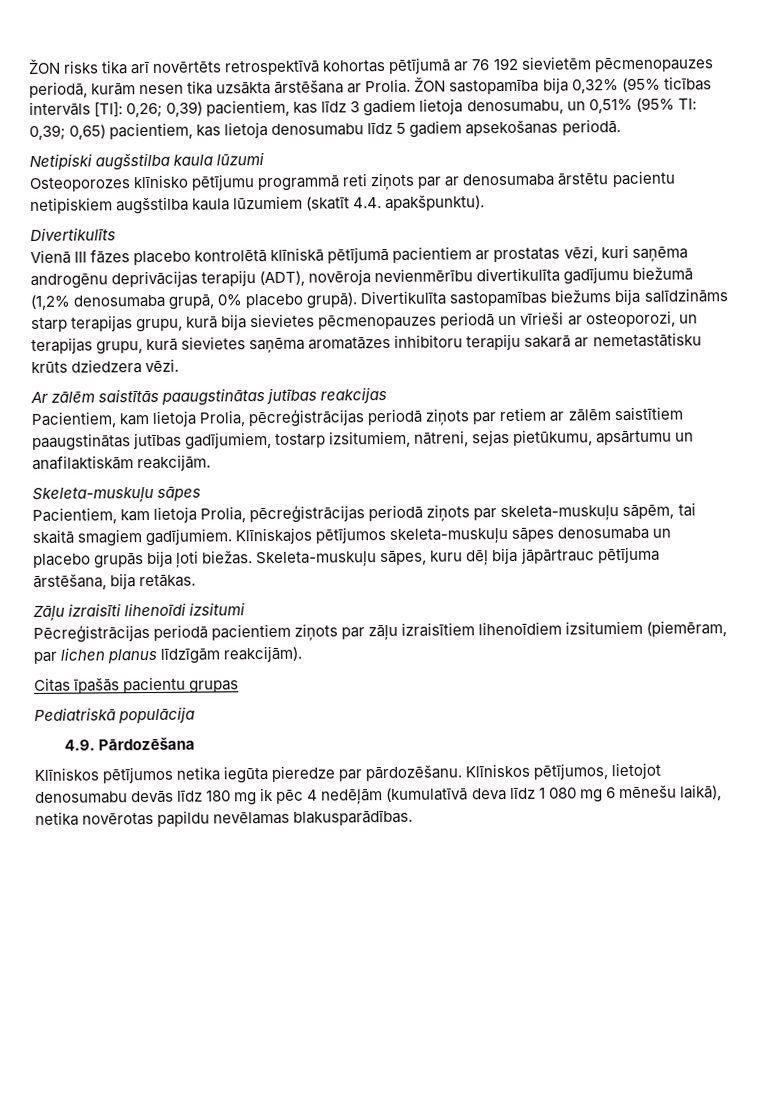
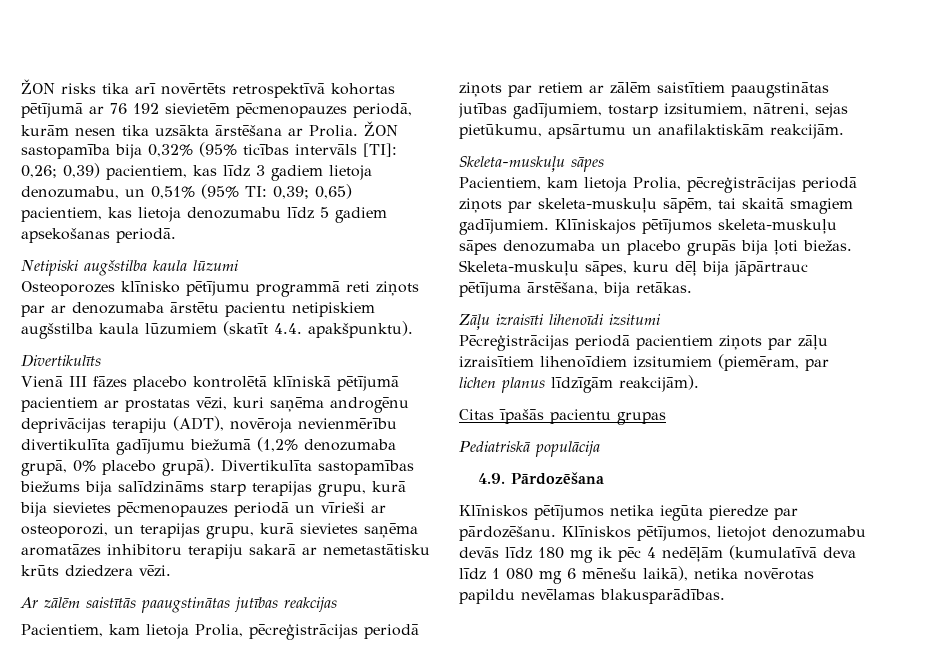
- ŽON sastopamība bija 0,32% (95% ticības intervāls [TI]: 0,26; 0,39) pacientiem, kas līdz 3 gadiem lietoja denosumabu, un 0,51% (95% TI: 0,39; 0,65) pacientiem, kas lietoja denosumabu līdz 5 gadiem apsekošanas periodā.
+ ŽON sastopamība bija 0,32% (95% ticības intervāls [TI]: 0,26; 0,39) pacientiem, kas līdz 3 gadiem lietoja denozumabu, un 0,51% (95% TI: 0,39; 0,65) pacientiem, kas lietoja denozumabu līdz 5 gadiem apsekošanas periodā.
- Osteoporozes klīnisko pētījumu programmā reti ziņots par ar denosumaba ārstētu pacientu netipiskiem augšstilba kaula lūzumiem (skatīt 4.4. apakšpunktu).
+ Osteoporozes klīnisko pētījumu programmā reti ziņots par ar denozumaba ārstētu pacientu netipiskiem augšstilba kaula lūzumiem (skatīt 4.4. apakšpunktu).
- Vienā III fāzes placebo kontrolētā klīniskā pētījumā pacientiem ar prostatas vēzi, kuri saņēma androgēnu deprivācijas terapiju (ADT), novēroja nevienmērību divertikulīta gadījumu biežumā (1,2% denosumaba grupā, 0% placebo grupā).
+ Vienā III fāzes placebo kontrolētā klīniskā pētījumā pacientiem ar prostatas vēzi, kuri saņēma androgēnu deprivācijas terapiju (ADT), novēroja nevienmērību divertikulīta gadījumu biežumā (1,2% denozumaba grupā, 0% placebo grupā).
- Klīniskajos pētījumos skeleta-muskuļu sāpes denosumaba un placebo grupās bija ļoti biežas.
+ Klīniskajos pētījumos skeleta-muskuļu sāpes denozumaba un placebo grupās bija ļoti biežas.
- Klīniskos pētījumos, lietojot denosumabu devās līdz 180 mg ik pēc 4 nedēļām (kumulatīvā deva līdz 1 080 mg 6 mēnešu laikā), netika novērotas papildu nevēlamas blakusparādības.
+ Klīniskos pētījumos, lietojot denozumabu devās līdz 180 mg ik pēc 4 nedēļām (kumulatīvā deva līdz 1 080 mg 6 mēnešu laikā), netika novērotas papildu nevēlamas blakusparādības.

